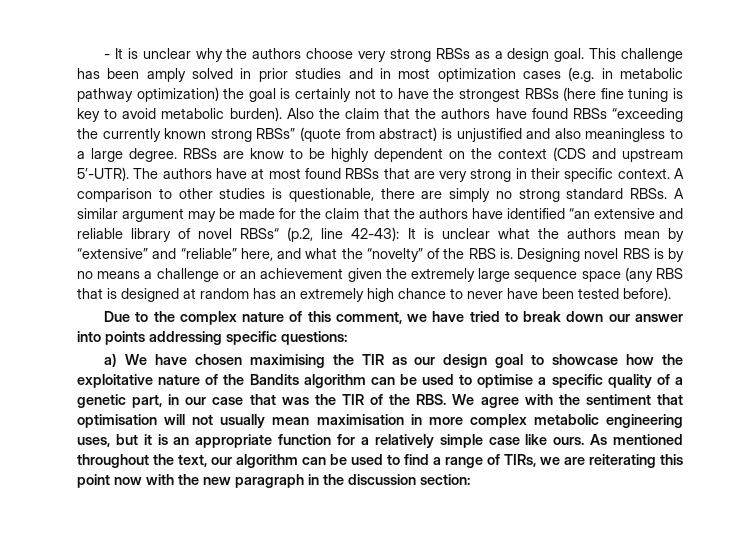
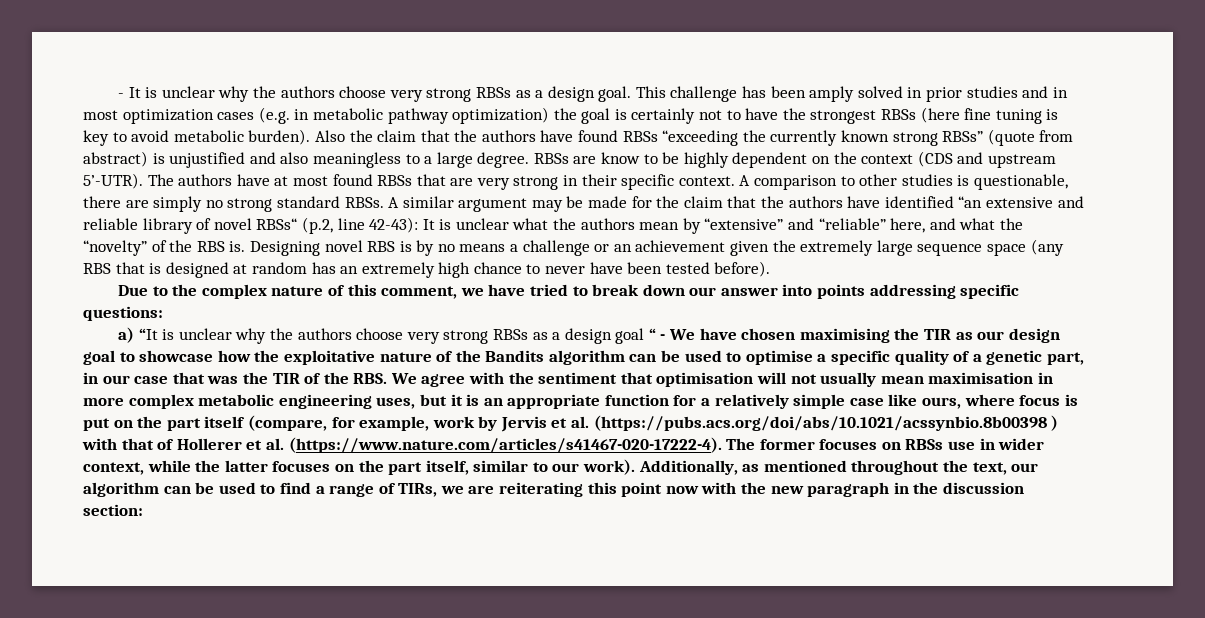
- a) We have chosen maximising the TIR as our design goal to showcase how the exploitative nature of the Bandits algorithm can be used to optimise a specific quality of a genetic part, in our case that was the TIR of the RBS. We agree with the sentiment that optimisation will not usually mean maximisation in more complex metabolic engineering uses, but it is an appropriate function for a relatively simple case like ours. As mentioned throughout the text, our algorithm can be used to find a range of TIRs, we are reiterating this point now with the new paragraph in the discussion section:
+ a) “It is unclear why the authors choose very strong RBSs as a design goal “ - We have chosen maximising the TIR as our design goal to showcase how the exploitative nature of the Bandits algorithm can be used to optimise a specific quality of a genetic part, in our case that was the TIR of the RBS. We agree with the sentiment that optimisation will not usually mean maximisation in more complex metabolic engineering uses, but it is an appropriate function for a relatively simple case like ours, where focus is put on the part itself (compare, for example, work by Jervis et al. (https://pubs.acs.org/doi/abs/10.1021/acssynbio.8b00398 ) with that of Hollerer et al. (https://www.nature.com/articles/s41467-020-17222-4). The former focuses on RBSs use in wider context, while the latter focuses on the part itself, similar to our work). Additionally, as mentioned throughout the text, our algorithm can be used to find a range of TIRs, we are reiterating this point now with the new paragraph in the discussion section:

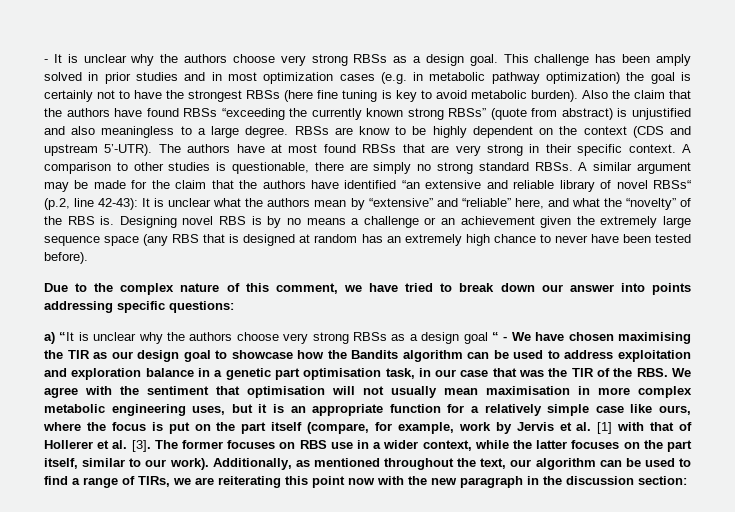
- a) “It is unclear why the authors choose very strong RBSs as a design goal “ - We have chosen maximising the TIR as our design goal to showcase how the exploitative nature of the Bandits algorithm can be used to optimise a specific quality of a genetic part, in our case that was the TIR of the RBS. We agree with the sentiment that optimisation will not usually mean maximisation in more complex metabolic engineering uses, but it is an appropriate function for a relatively simple case like ours, where focus is put on the part itself (compare, for example, work by Jervis et al. (https://pubs.acs.org/doi/abs/10.1021/acssynbio.8b00398 ) with that of Hollerer et al. (https://www.nature.com/articles/s41467-020-17222-4). The former focuses on RBSs use in wider context, while the latter focuses on the part itself, similar to our work).
+ a) “It is unclear why the authors choose very strong RBSs as a design goal “ - We have chosen maximising the TIR as our design goal to showcase how the Bandits algorithm can be used to address exploitation and exploration balance in a genetic part optimisation task, in our case that was the TIR of the RBS. We agree with the sentiment that optimisation will not usually mean maximisation in more complex metabolic engineering uses, but it is an appropriate function for a relatively simple case like ours, where the focus is put on the part itself (compare, for example, work by Jervis et al. [1] with that of Hollerer et al. [3]. The former focuses on RBS use in a wider context, while the latter focuses on the part itself, similar to our work).

